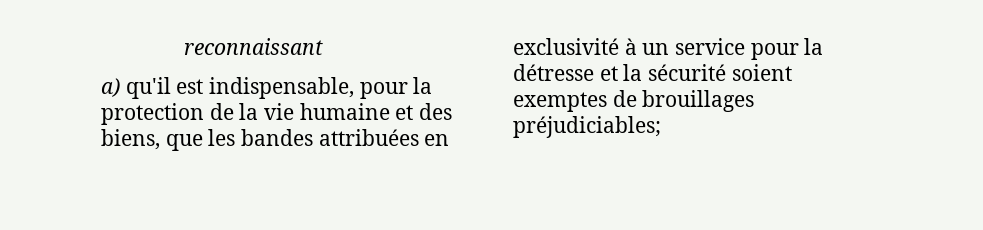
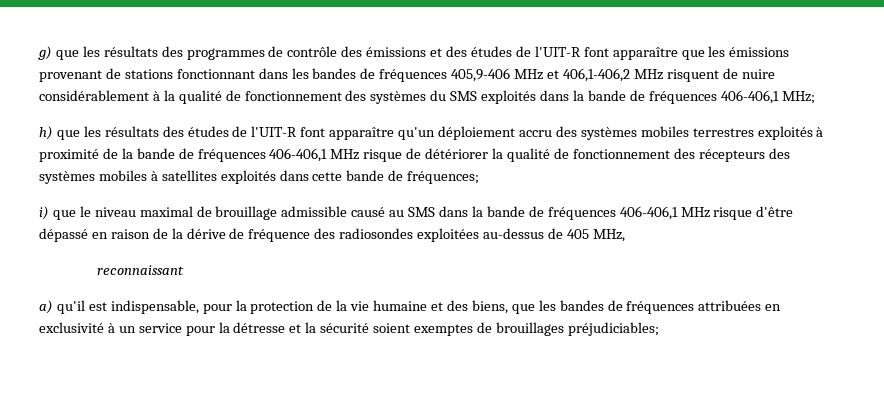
+ g) que les résultats des programmes de contrôle des émissions et des études de l'UIT-R font apparaître que les émissions provenant de stations fonctionnant dans les bandes de fréquences 405,9-406 MHz et 406,1-406,2 MHz risquent de nuire considérablement à la qualité de fonctionnement des systèmes du SMS exploités dans la bande de fréquences 406-406,1 MHz;
+ h) que les résultats des études de l'UIT-R font apparaître qu'un déploiement accru des systèmes mobiles terrestres exploités à proximité de la bande de fréquences 406-406,1 MHz risque de détériorer la qualité de fonctionnement des récepteurs des systèmes mobiles à satellites exploités dans cette bande de fréquences;
+ i) que le niveau maximal de brouillage admissible causé au SMS dans la bande de fréquences 406-406,1 MHz risque d'être dépassé en raison de la dérive de fréquence des radiosondes exploitées au-dessus de 405 MHz,
- a) qu'il est indispensable, pour la protection de la vie humaine et des biens, que les bandes attribuées en exclusivité à un service pour la détresse et la sécurité soient exemptes de brouillages préjudiciables;
+ a) qu'il est indispensable, pour la protection de la vie humaine et des biens, que les bandes de fréquences attribuées en exclusivité à un service pour la détresse et la sécurité soient exemptes de brouillages préjudiciables;

